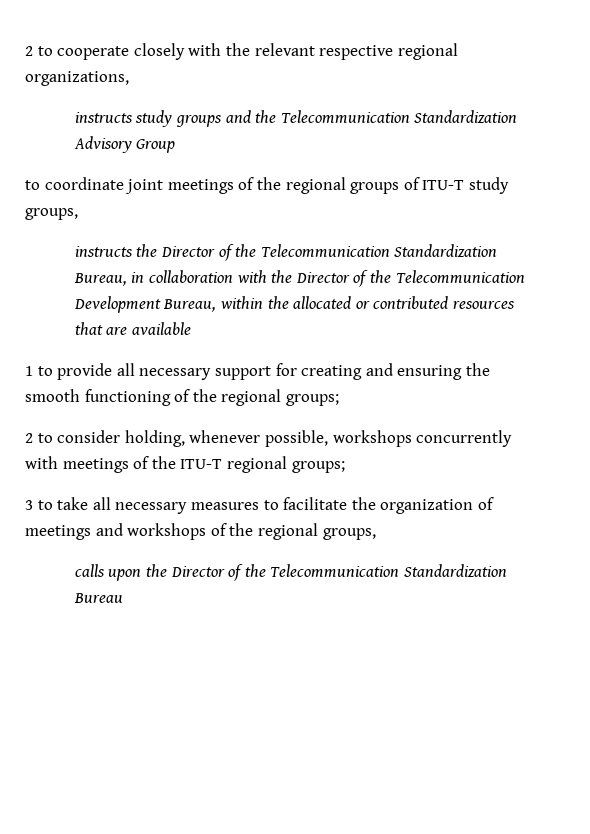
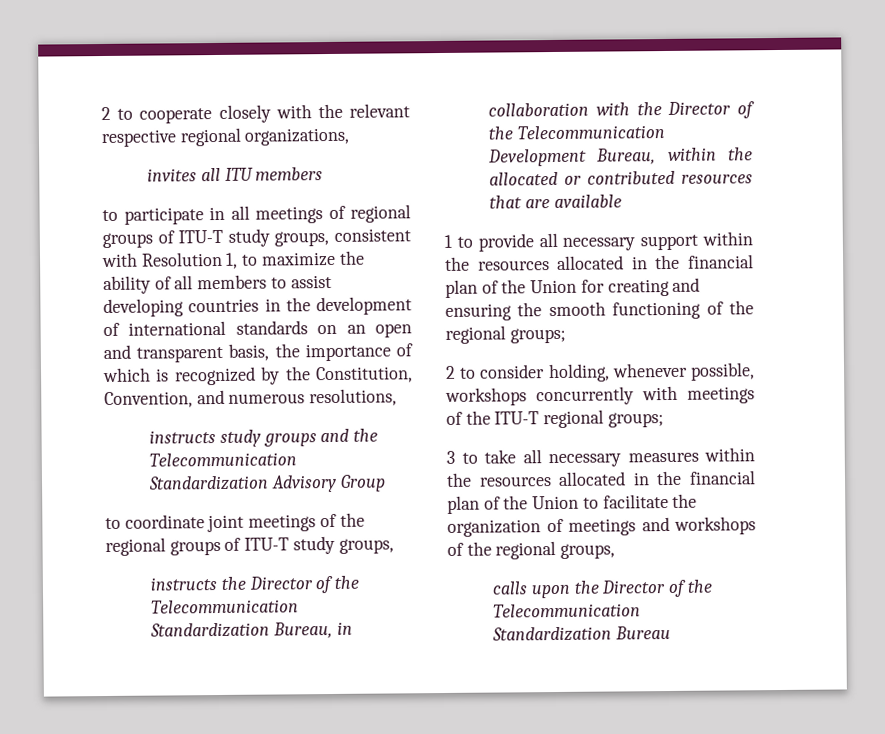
+ invites all ITU members
+ to participate in all meetings of regional groups of ITU-T study groups, consistent with Resolution 1, to maximize the ability of all members to assist developing countries in the development of international standards on an open and transparent basis, the importance of which is recognized by the Constitution, Convention, and numerous resolutions,
- 1 to provide all necessary support for creating and ensuring the smooth functioning of the regional groups;
+ 1 to provide all necessary support within the resources allocated in the financial plan of the Union for creating and ensuring the smooth functioning of the regional groups;
- 3 to take all necessary measures to facilitate the organization of meetings and workshops of the regional groups,
+ 3 to take all necessary measures within the resources allocated in the financial plan of the Union to facilitate the organization of meetings and workshops of the regional groups,

